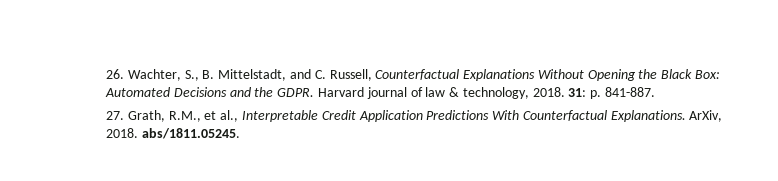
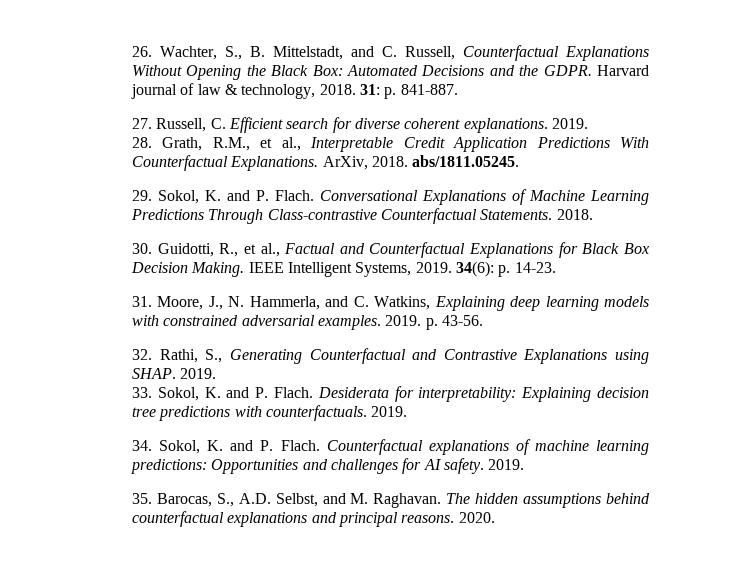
- 27. Grath, R.M., et al., Interpretable Credit Application Predictions With Counterfactual Explanations.
+ 27. Russell, C. Efficient search for diverse coherent explanations. 2019.
+ 28. Grath, R.M., et al., Interpretable Credit Application Predictions With Counterfactual Explanations.
+ 29. Sokol, K. and P. Flach. Conversational Explanations of Machine Learning Predictions Through Class-contrastive Counterfactual Statements. 2018.
+ 30. Guidotti, R., et al., Factual and Counterfactual Explanations for Black Box Decision Making. IEEE Intelligent Systems, 2019. 34(6): p. 14-23.
+ 31. Moore, J., N. Hammerla, and C. Watkins, Explaining deep learning models with constrained adversarial examples. 2019. p. 43-56.
+ 32. Rathi, S., Generating Counterfactual and Contrastive Explanations using SHAP. 2019.
+ 33. Sokol, K. and P. Flach. Desiderata for interpretability: Explaining decision tree predictions with counterfactuals. 2019.
+ 34. Sokol, K. and P. Flach. Counterfactual explanations of machine learning predictions: Opportunities and challenges for AI safety. 2019.
+ 35. Barocas, S., A.D. Selbst, and M. Raghavan. The hidden assumptions behind counterfactual explanations and principal reasons. 2020.

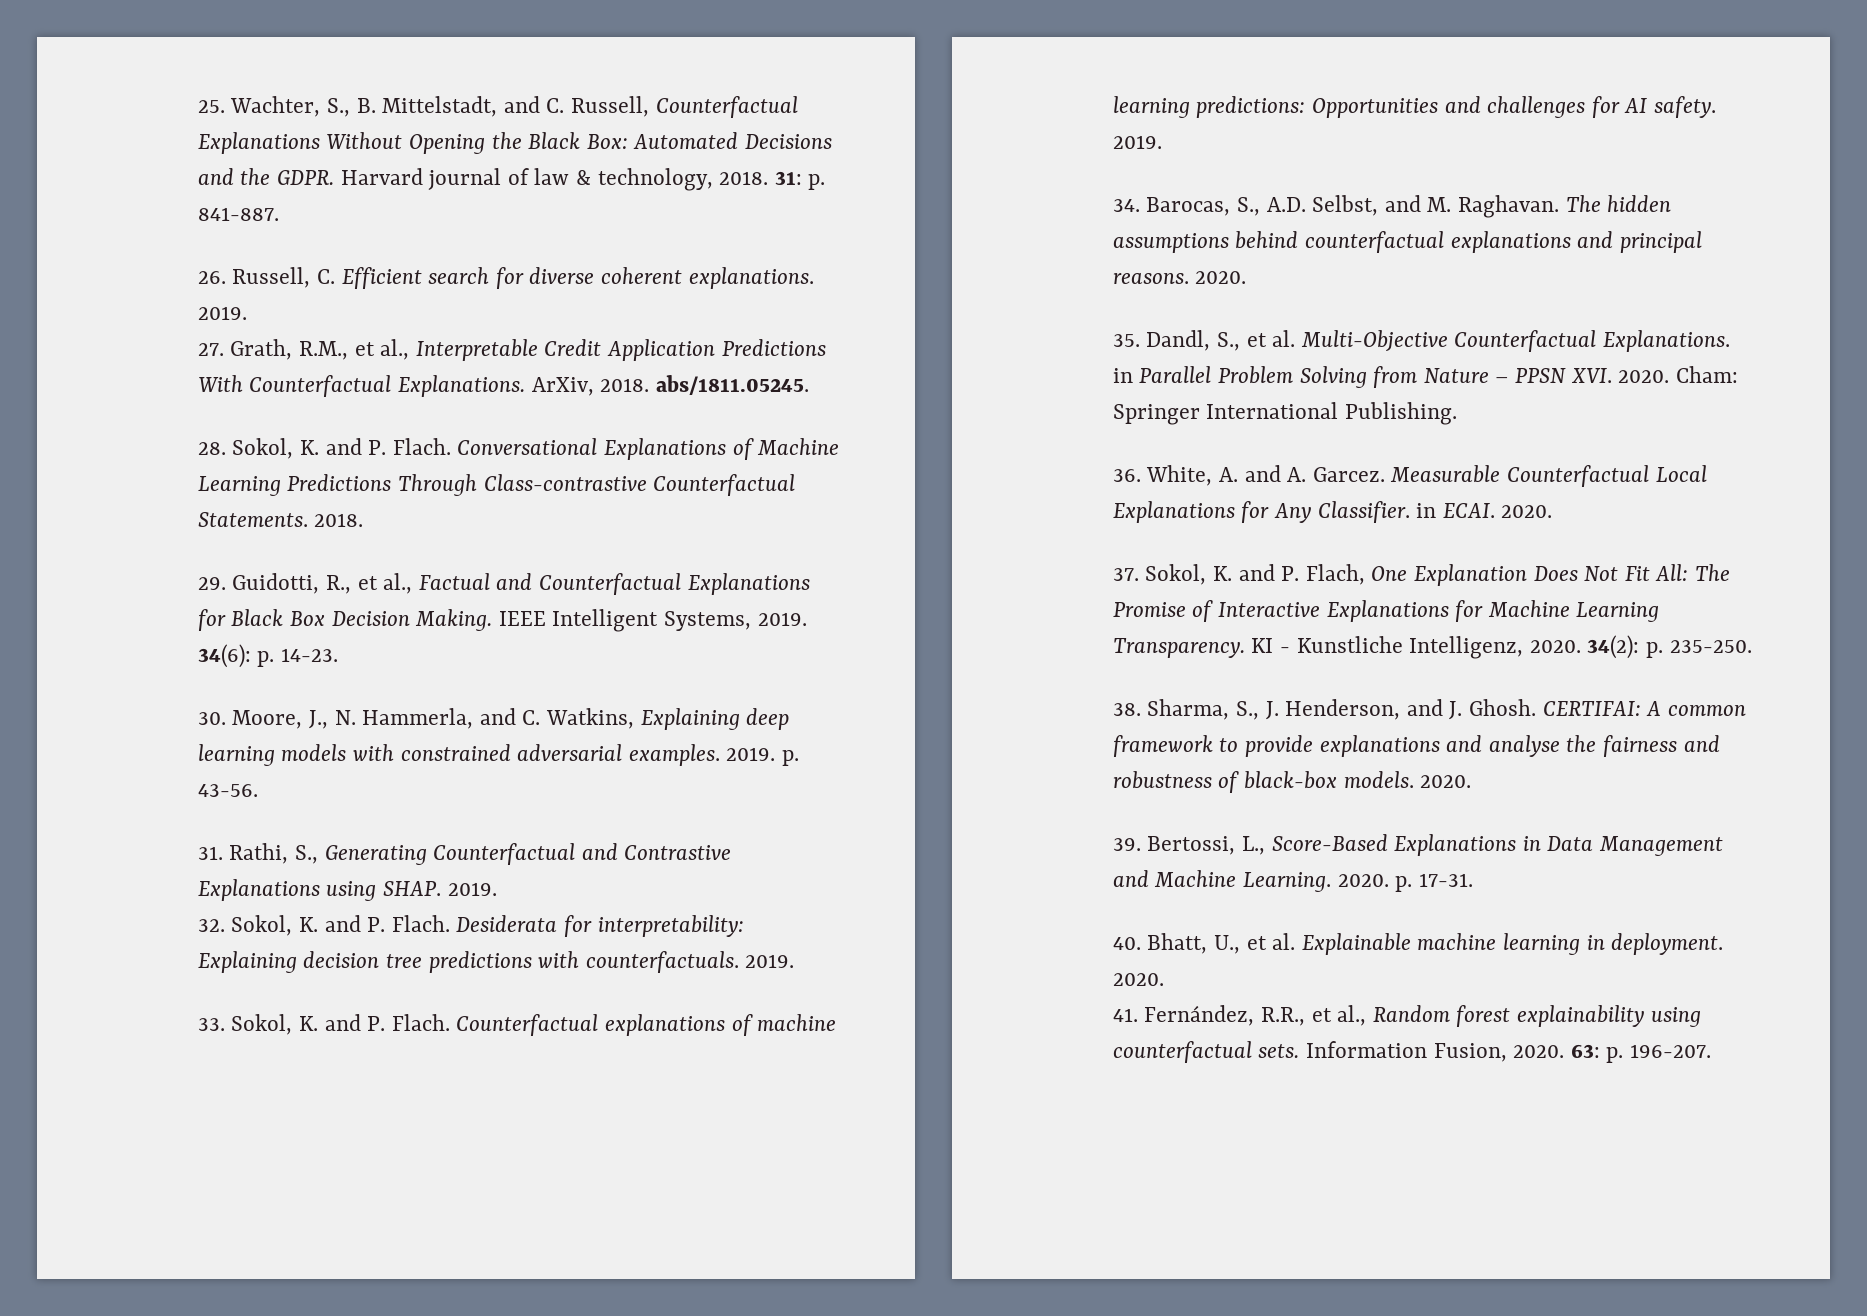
- 26. Wachter, S., B. Mittelstadt, and C. Russell, Counterfactual Explanations Without Opening the Black Box: Automated Decisions and the GDPR.
+ 25. Wachter, S., B. Mittelstadt, and C. Russell, Counterfactual Explanations Without Opening the Black Box: Automated Decisions and the GDPR.
- 27. Russell, C. Efficient search for diverse coherent explanations.
+ 26. Russell, C. Efficient search for diverse coherent explanations.
- 28. Grath, R.M., et al., Interpretable Credit Application Predictions With Counterfactual Explanations.
+ 27. Grath, R.M., et al., Interpretable Credit Application Predictions With Counterfactual Explanations.
- 29. Sokol, K. and P. Flach.
+ 28. Sokol, K. and P. Flach.
- 30. Guidotti, R., et al., Factual and Counterfactual Explanations for Black Box Decision Making.
+ 29. Guidotti, R., et al., Factual and Counterfactual Explanations for Black Box Decision Making.
- 31. Moore, J., N. Hammerla, and C. Watkins, Explaining deep learning models with constrained adversarial examples.
+ 30. Moore, J., N. Hammerla, and C. Watkins, Explaining deep learning models with constrained adversarial examples.
- 32. Rathi, S., Generating Counterfactual and Contrastive Explanations using SHAP.
+ 31. Rathi, S., Generating Counterfactual and Contrastive Explanations using SHAP.
- 33. Sokol, K. and P. Flach.
+ 32. Sokol, K. and P. Flach.
- 34. Sokol, K. and P. Flach.
+ 33. Sokol, K. and P. Flach.
- 35. Barocas, S., A.D. Selbst, and M. Raghavan.
+ 34. Barocas, S., A.D. Selbst, and M. Raghavan.
+ 35. Dandl, S., et al. Multi-Objective Counterfactual Explanations. in Parallel Problem Solving from Nature – PPSN XVI. 2020. Cham: Springer International Publishing.
+ 36. White, A. and A. Garcez. Measurable Counterfactual Local Explanations for Any Classifier. in ECAI. 2020.
+ 37. Sokol, K. and P. Flach, One Explanation Does Not Fit All: The Promise of Interactive Explanations for Machine Learning Transparency. KI - Kunstliche Intelligenz, 2020. 34(2): p. 235-250.
+ 38. Sharma, S., J. Henderson, and J. Ghosh. CERTIFAI: A common framework to provide explanations and analyse the fairness and robustness of black-box models. 2020.
+ 39. Bertossi, L., Score-Based Explanations in Data Management and Machine Learning. 2020. p. 17-31.
+ 40. Bhatt, U., et al. Explainable machine learning in deployment. 2020.
+ 41. Fernández, R.R., et al., Random forest explainability using counterfactual sets. Information Fusion, 2020. 63: p. 196-207.

